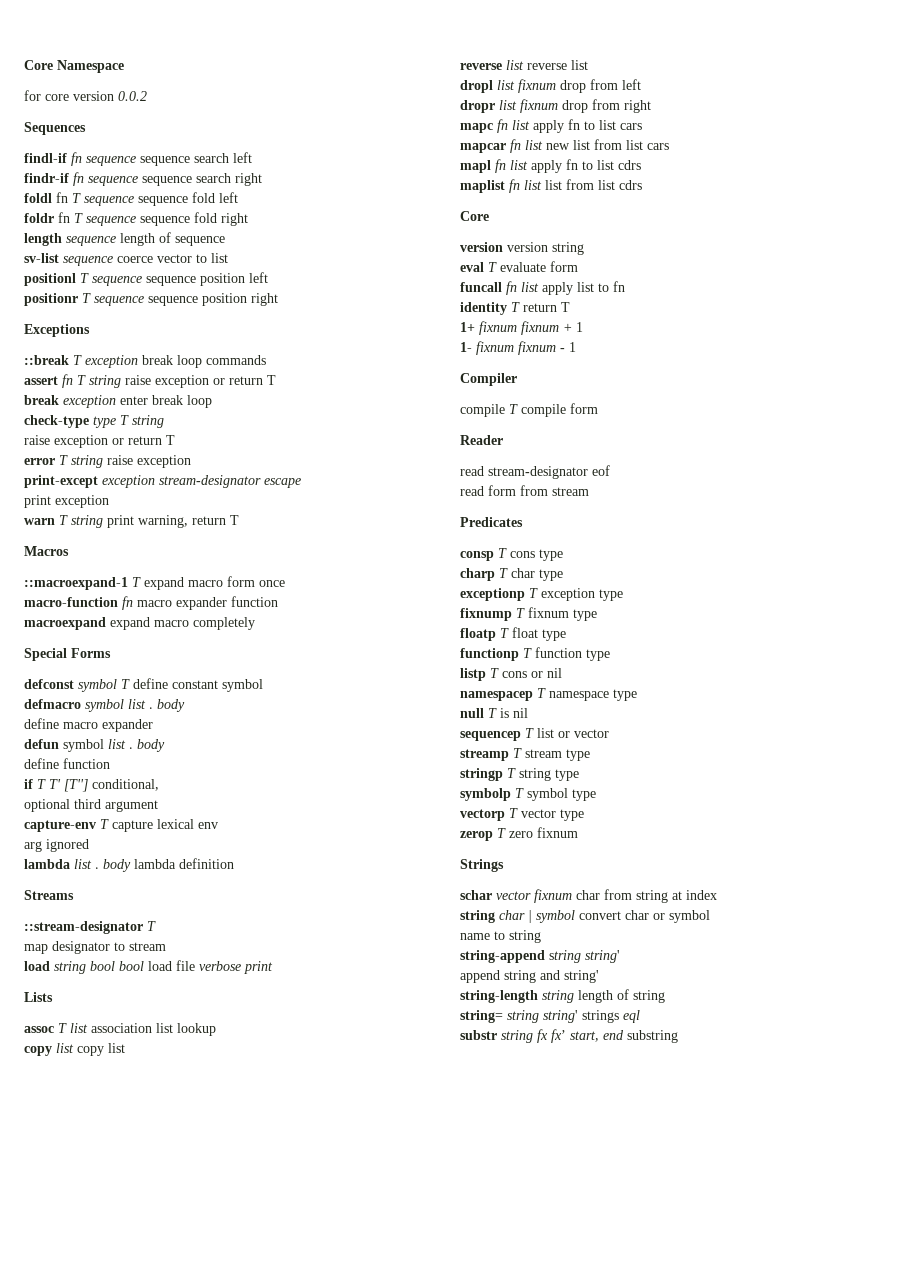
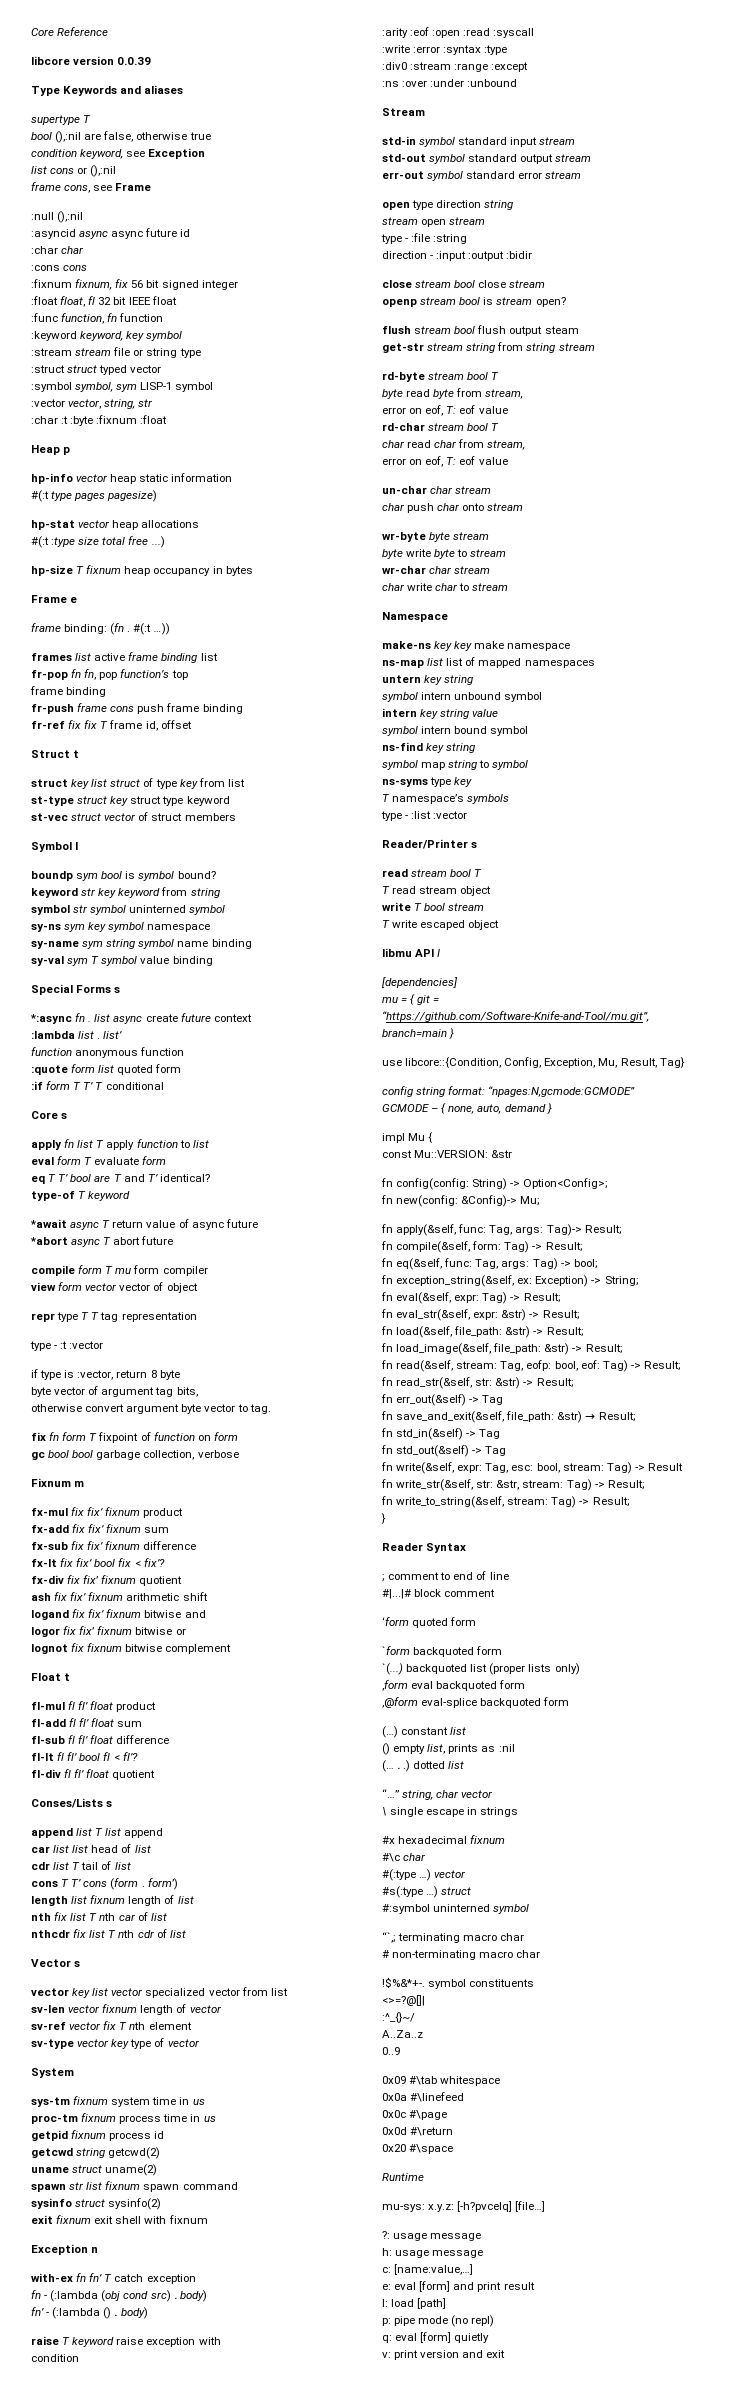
- Core Namespace
- for core version 0.0.2
- Sequences
- findl-if fn sequence sequence search left
- findr-if fn sequence sequence search right
- foldl fn T sequence sequence fold left
- foldr fn T sequence sequence fold right
- length sequence length of sequence
- sv-list sequence coerce vector to list
- positionl T sequence sequence position left
- positionr T sequence sequence position right
- Exceptions
- ::break T exception break loop commands
- assert fn T string raise exception or return T
- break exception enter break loop
- check-type type T string
- raise exception or return T
- error T string raise exception
- print-except exception stream-designator escape
- print exception
- warn T string print warning, return T
- Macros
- ::macroexpand-1 T expand macro form once
- macro-function fn macro expander function
- macroexpand expand macro completely
- Special Forms
- defconst symbol T define constant symbol
- defmacro symbol list . body
- define macro expander
- defun symbol list . body
- define function
- if T T' [T''] conditional,
- optional third argument
- capture-env T capture lexical env
- arg ignored
- lambda list . body lambda definition
- Streams
- ::stream-designator T
- map designator to stream
- load string bool bool load file verbose print
- Lists
- assoc T list association list lookup
- copy list copy list
- reverse list reverse list
- dropl list fixnum drop from left
- dropr list fixnum drop from right
- mapc fn list apply fn to list cars
- mapcar fn list new list from list cars
- mapl fn list apply fn to list cdrs
- maplist fn list list from list cdrs
- Core
- version version string
- eval T evaluate form
- funcall fn list apply list to fn
- identity T return T
- 1+ fixnum fixnum + 1
- 1- fixnum fixnum - 1
- Compiler
- compile T compile form
- Reader
- read stream-designator eof
- read form from stream
- Predicates
- consp T cons type
- charp T char type
- exceptionp T exception type
- fixnump T fixnum type
- floatp T float type
- functionp T function type
- listp T cons or nil
- namespacep T namespace type
- null T is nil
- sequencep T list or vector
- streamp T stream type
- stringp T string type
- symbolp T symbol type
- vectorp T vector type
- zerop T zero fixnum
- Strings
- schar vector fixnum char from string at index
- string char | symbol convert char or symbol
- name to string
- string-append string string'
- append string and string'
- string-length string length of string
- string= string string' strings eql
- substr string fx fx’ start, end substring
+ Core Reference
+ libcore version 0.0.39
+ Type Keywords and aliases
+ supertype T
+ bool (),:nil are false, otherwise true
+ condition keyword, see Exception
+ list cons or (),:nil
+ frame cons, see Frame
+ :null (),:nil
+ :asyncid async async future id
+ :char char
+ :cons cons
+ :fixnum fixnum, fix 56 bit signed integer
+ :float float, fl 32 bit IEEE float
+ :func function, fn function
+ :keyword keyword, key symbol
+ :stream stream file or string type
+ :struct struct typed vector
+ :symbol symbol, sym LISP-1 symbol
+ :vector vector, string, str
+ :char :t :byte :fixnum :float
+ Heap p
+ hp-info vector heap static information
+ #(:t type pages pagesize)
+ hp-stat vector heap allocations
+ #(:t :type size total free ...)
+ hp-size T fixnum heap occupancy in bytes
+ Frame e
+ frame binding: (fn . #(:t …))
+ frames list active frame binding list
+ fr-pop fn fn, pop function’s top
+ frame binding
+ fr-push frame cons push frame binding
+ fr-ref fix fix T frame id, offset
+ Struct t
+ struct key list struct of type key from list
+ st-type struct key struct type keyword
+ st-vec struct vector of struct members
+ Symbol l
+ boundp sym bool is symbol bound?
+ keyword str key keyword from string
+ symbol str symbol uninterned symbol
+ sy-ns sym key symbol namespace
+ sy-name sym string symbol name binding
+ sy-val sym T symbol value binding
+ Special Forms s
+ *:async fn . list async create future context
+ :lambda list . list’
+ function anonymous function
+ :quote form list quoted form
+ :if form T T’ T conditional
+ Core s
+ apply fn list T apply function to list
+ eval form T evaluate form
+ eq T T’ bool are T and T’ identical?
+ type-of T keyword
+ *await async T return value of async future
+ *abort async T abort future
+ compile form T mu form compiler
+ view form vector vector of object
+ repr type T T tag representation
+ type - :t :vector
+ if type is :vector, return 8 byte
+ byte vector of argument tag bits,
+ otherwise convert argument byte vector to tag.
+ fix fn form T fixpoint of function on form
+ gc bool bool garbage collection, verbose
+ Fixnum m
+ fx-mul fix fix’ fixnum product
+ fx-add fix fix’ fixnum sum
+ fx-sub fix fix’ fixnum difference
+ fx-lt fix fix’ bool fix < fix’?
+ fx-div fix fix’ fixnum quotient
+ ash fix fix’ fixnum arithmetic shift
+ logand fix fix’ fixnum bitwise and
+ logor fix fix’ fixnum bitwise or
+ lognot fix fixnum bitwise complement
+ Float t
+ fl-mul fl fl’ float product
+ fl-add fl fl’ float sum
+ fl-sub fl fl’ float difference
+ fl-lt fl fl’ bool fl < fl’?
+ fl-div fl fl’ float quotient
+ Conses/Lists s
+ append list T list append
+ car list list head of list
+ cdr list T tail of list
+ cons T T’ cons (form . form’)
+ length list fixnum length of list
+ nth fix list T nth car of list
+ nthcdr fix list T nth cdr of list
+ Vector s
+ vector key list vector specialized vector from list
+ sv-len vector fixnum length of vector
+ sv-ref vector fix T nth element
+ sv-type vector key type of vector
+ System
+ sys-tm fixnum system time in us
+ proc-tm fixnum process time in us
+ getpid fixnum process id
+ getcwd string getcwd(2)
+ uname struct uname(2)
+ spawn str list fixnum spawn command
+ sysinfo struct sysinfo(2)
+ exit fixnum exit shell with fixnum
+ Exception n
+ with-ex fn fn’ T catch exception
+ fn - (:lambda (obj cond src) . body)
+ fn’ - (:lambda () . body)
+ raise T keyword raise exception with
+ condition
+ :arity :eof :open :read :syscall
+ :write :error :syntax :type
+ :div0 :stream :range :except
+ :ns :over :under :unbound
+ Stream
+ std-in symbol standard input stream
+ std-out symbol standard output stream
+ err-out symbol standard error stream
+ open type direction string
+ stream open stream
+ type - :file :string
+ direction - :input :output :bidir
+ close stream bool close stream
+ openp stream bool is stream open?
+ flush stream bool flush output steam
+ get-str stream string from string stream
+ rd-byte stream bool T
+ byte read byte from stream,
+ error on eof, T: eof value
+ rd-char stream bool T
+ char read char from stream,
+ error on eof, T: eof value
+ un-char char stream
+ char push char onto stream
+ wr-byte byte stream
+ byte write byte to stream
+ wr-char char stream
+ char write char to stream
+ Namespace
+ make-ns key key make namespace
+ ns-map list list of mapped namespaces
+ untern key string
+ symbol intern unbound symbol
+ intern key string value
+ symbol intern bound symbol
+ ns-find key string
+ symbol map string to symbol
+ ns-syms type key
+ T namespace’s symbols
+ type - :list :vector
+ Reader/Printer s
+ read stream bool T
+ T read stream object
+ write T bool stream
+ T write escaped object
+ libmu API I
+ [dependencies]
+ mu = { git = “https://github.com/Software-Knife-and-Tool/mu.git”, branch=main }
+ use libcore::{Condition, Config, Exception, Mu, Result, Tag}
+ config string format: “npages:N,gcmode:GCMODE”
+ GCMODE – { none, auto, demand }
+ impl Mu {
+ const Mu::VERSION: &str
+ fn config(config: String) -> Option<Config>;
+ fn new(config: &Config)-> Mu;
+ fn apply(&self, func: Tag, args: Tag)-> Result;
+ fn compile(&self, form: Tag) -> Result;
+ fn eq(&self, func: Tag, args: Tag) -> bool;
+ fn exception_string(&self, ex: Exception) -> String;
+ fn eval(&self, expr: Tag) -> Result;
+ fn eval_str(&self, expr: &str) -> Result;
+ fn load(&self, file_path: &str) -> Result;
+ fn load_image(&self, file_path: &str) -> Result;
+ fn read(&self, stream: Tag, eofp: bool, eof: Tag) -> Result;
+ fn read_str(&self, str: &str) -> Result;
+ fn err_out(&self) -> Tag
+ fn save_and_exit(&self, file_path: &str) → Result;
+ fn std_in(&self) -> Tag
+ fn std_out(&self) -> Tag
+ fn write(&self, expr: Tag, esc: bool, stream: Tag) -> Result
+ fn write_str(&self, str: &str, stream: Tag) -> Result;
+ fn write_to_string(&self, stream: Tag) -> Result;
+ }
+ Reader Syntax
+ ; comment to end of line
+ #|...|# block comment
+ ‘form quoted form
+ `form backquoted form
+ `(...) backquoted list (proper lists only)
+ ,form eval backquoted form
+ ,@form eval-splice backquoted form
+ (…) constant list
+ () empty list, prints as :nil
+ (… . .) dotted list
+ “…” string, char vector
+ \ single escape in strings
+ #x hexadecimal fixnum
+ #\c char
+ #(:type …) vector
+ #s(:type …) struct
+ #:symbol uninterned symbol
+ “`,; terminating macro char
+ # non-terminating macro char
+ !$%&*+-. symbol constituents
+ <>=?@[]|
+ :^_{}~/
+ A..Za..z
+ 0..9
+ 0x09 #\tab whitespace
+ 0x0a #\linefeed
+ 0x0c #\page
+ 0x0d #\return
+ 0x20 #\space
+ Runtime
+ mu-sys: x.y.z: [-h?pvcelq] [file…]
+ ?: usage message
+ h: usage message
+ c: [name:value,…]
+ e: eval [form] and print result
+ l: load [path]
+ p: pipe mode (no repl)
+ q: eval [form] quietly
+ v: print version and exit

